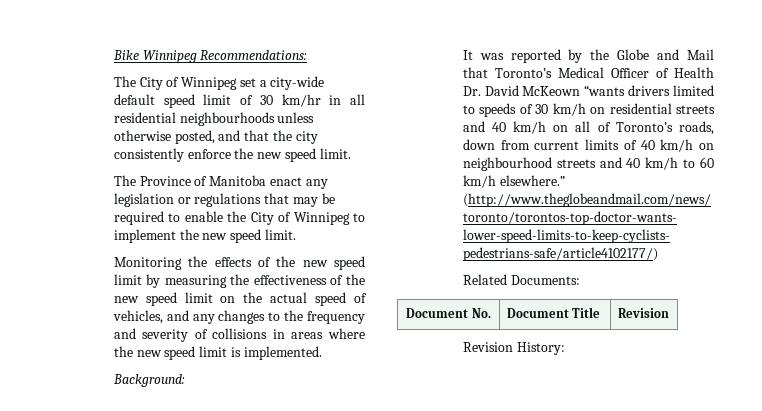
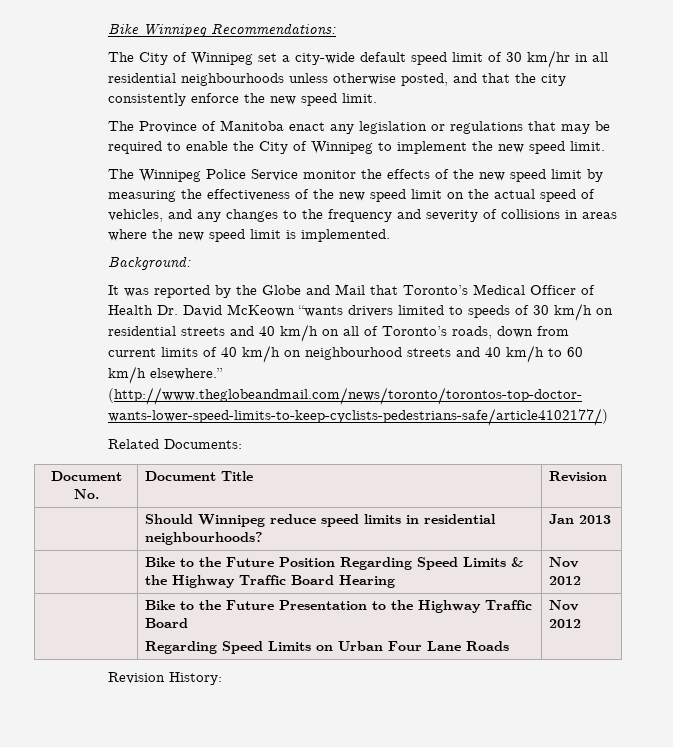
- Monitoring the effects of the new speed limit by measuring the effectiveness of the new speed limit on the actual speed of vehicles, and any changes to the frequency and severity of collisions in areas where the new speed limit is implemented.
+ The Winnipeg Police Service monitor the effects of the new speed limit by measuring the effectiveness of the new speed limit on the actual speed of vehicles, and any changes to the frequency and severity of collisions in areas where the new speed limit is implemented.
+ | Should Winnipeg reduce speed limits in residential neighbourhoods? | Jan 2013
+ | Bike to the Future Position Regarding Speed Limits & the Highway Traffic Board Hearing | Nov 2012
+ | Bike to the Future Presentation to the Highway Traffic Board
+ Regarding Speed Limits on Urban Four Lane Roads | Nov 2012

